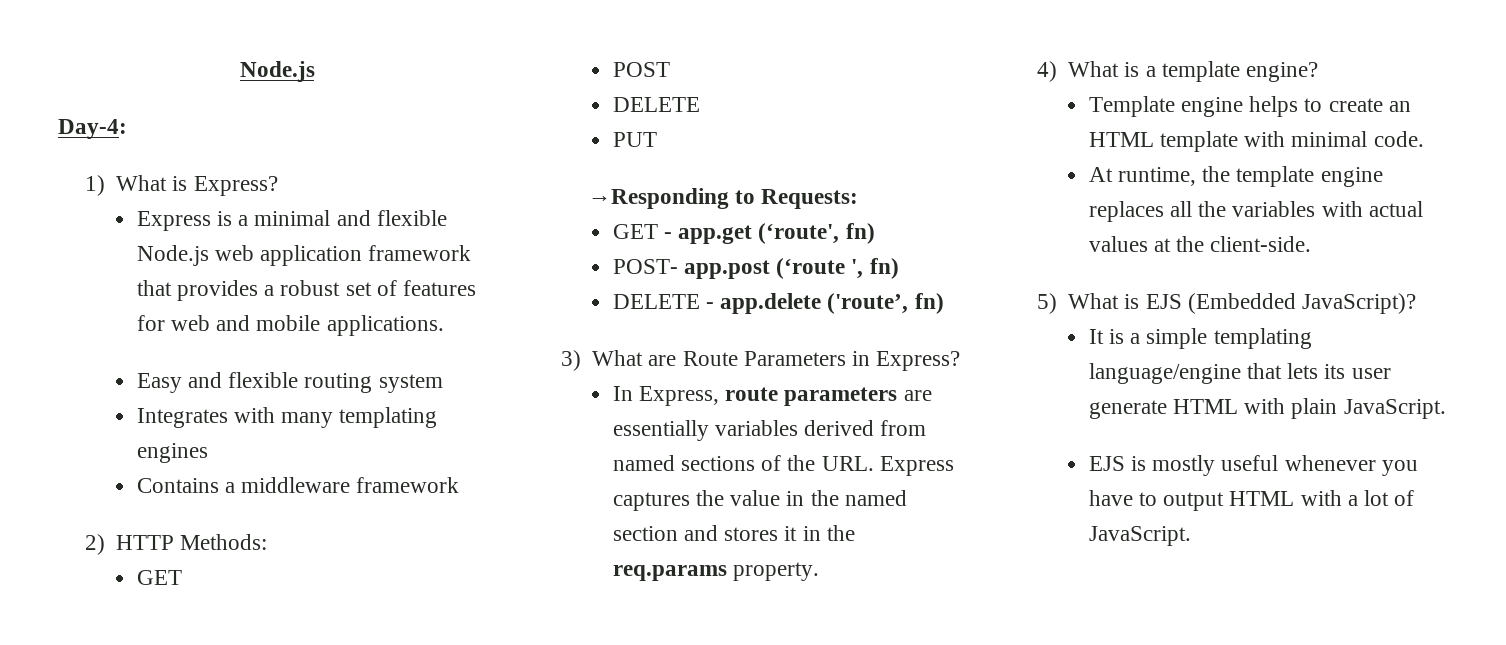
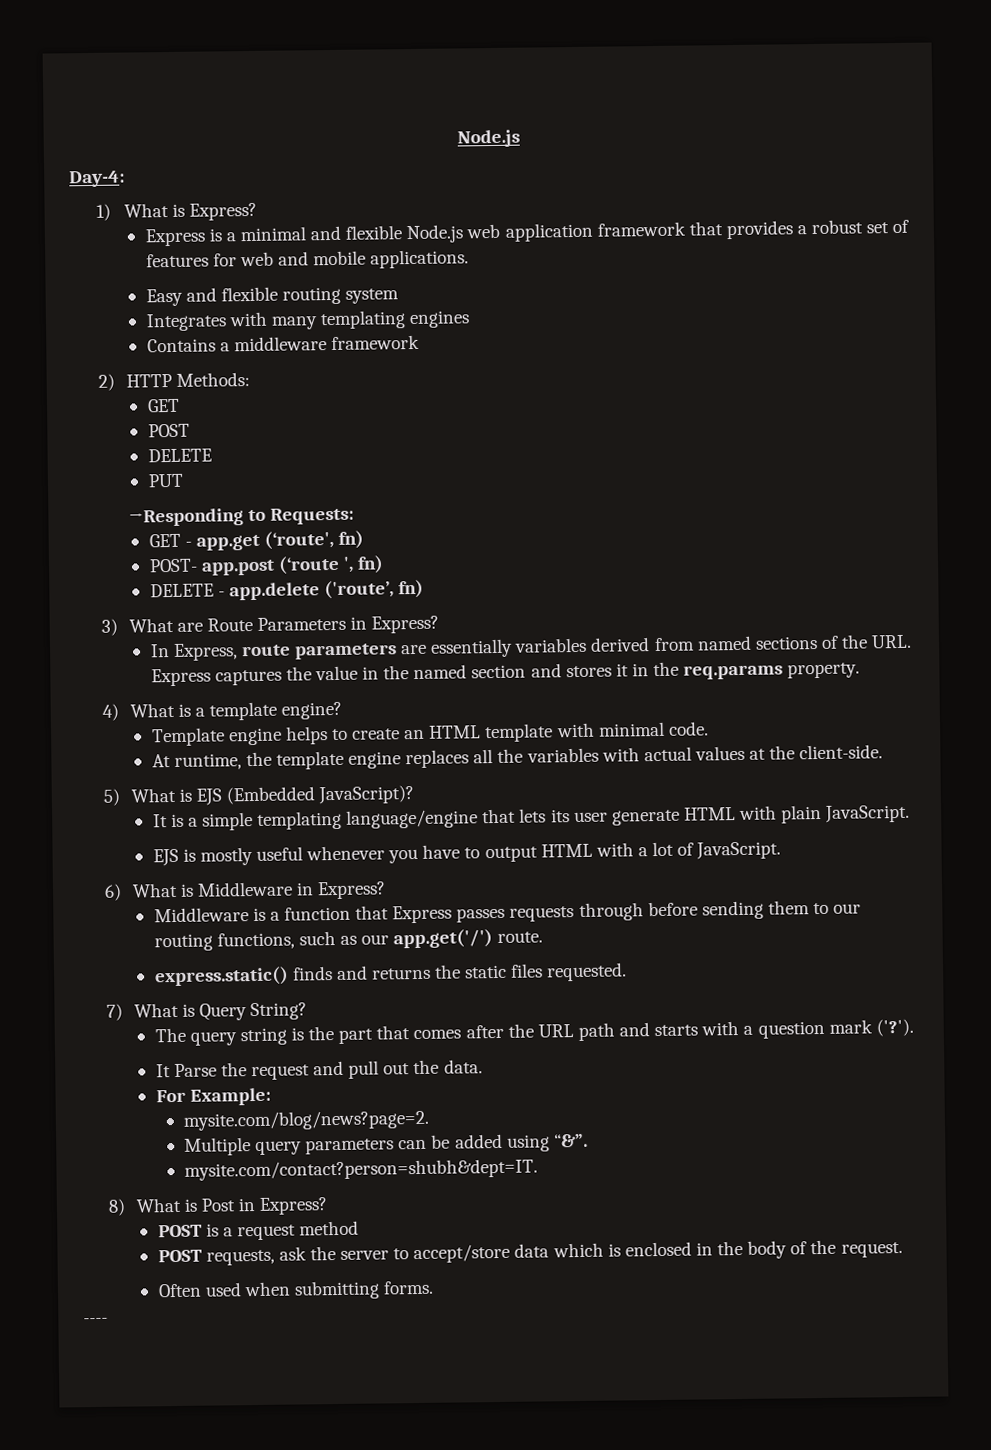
+ 6) What is Middleware in Express?
+ Middleware is a function that Express passes requests through before sending them to our routing functions, such as our app.get('/') route.
+ express.static() finds and returns the static files requested.
+ 7) What is Query String?
+ The query string is the part that comes after the URL path and starts with a question mark ('?').
+ It Parse the request and pull out the data.
+ For Example:
+ mysite.com/blog/news?page=2.
+ Multiple query parameters can be added using “&”.
+ mysite.com/contact?person=shubh&dept=IT.
+ 8) What is Post in Express?
+ POST is a request method
+ POST requests, ask the server to accept/store data which is enclosed in the body of the request.
+ Often used when submitting forms.
+ ----

